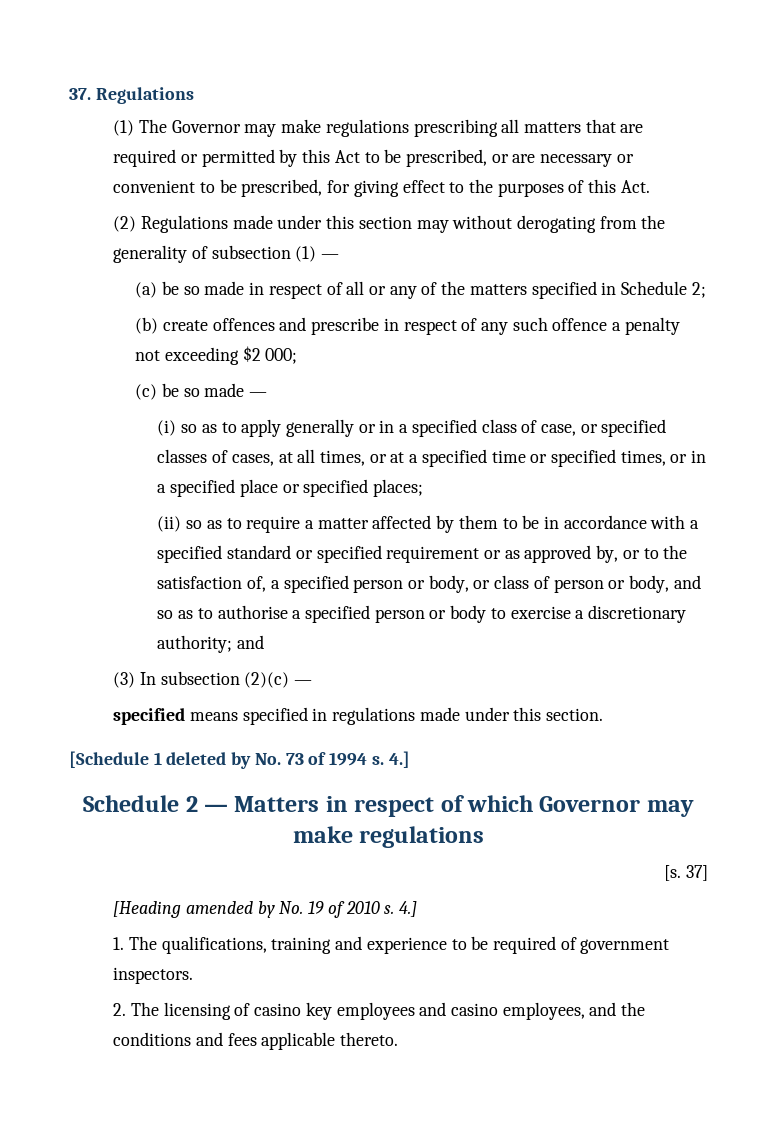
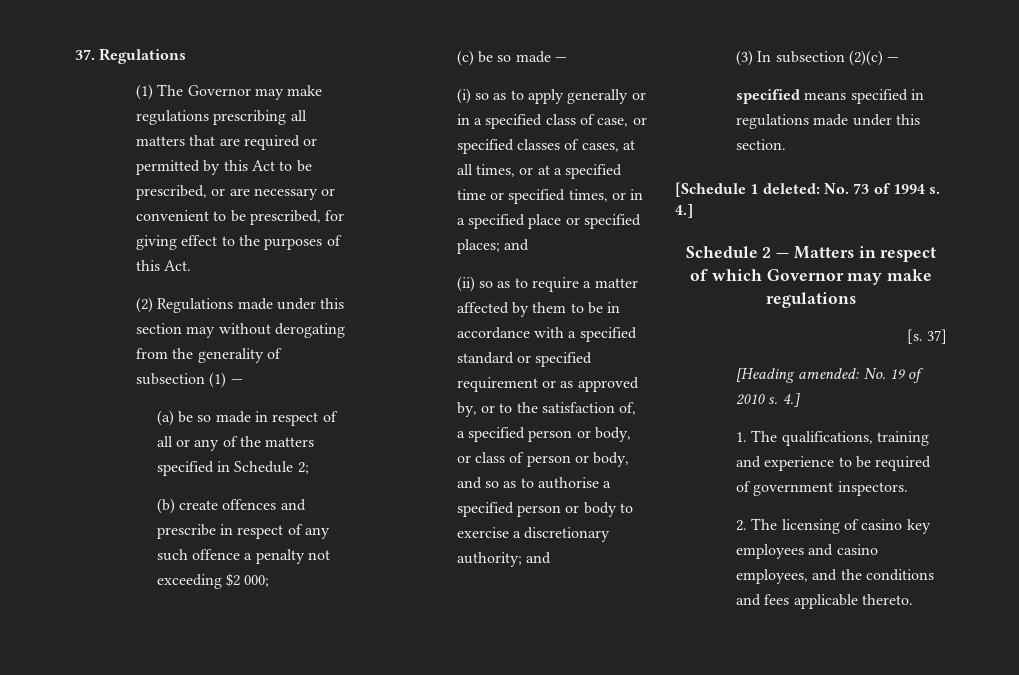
- (i) so as to apply generally or in a specified class of case, or specified classes of cases, at all times, or at a specified time or specified times, or in a specified place or specified places;
+ (i) so as to apply generally or in a specified class of case, or specified classes of cases, at all times, or at a specified time or specified times, or in a specified place or specified places; and
- [Schedule 1 deleted by No. 73 of 1994 s.
+ [Schedule 1 deleted: No. 73 of 1994 s.
- [Heading amended by No. 19 of 2010 s.
+ [Heading amended: No. 19 of 2010 s.

